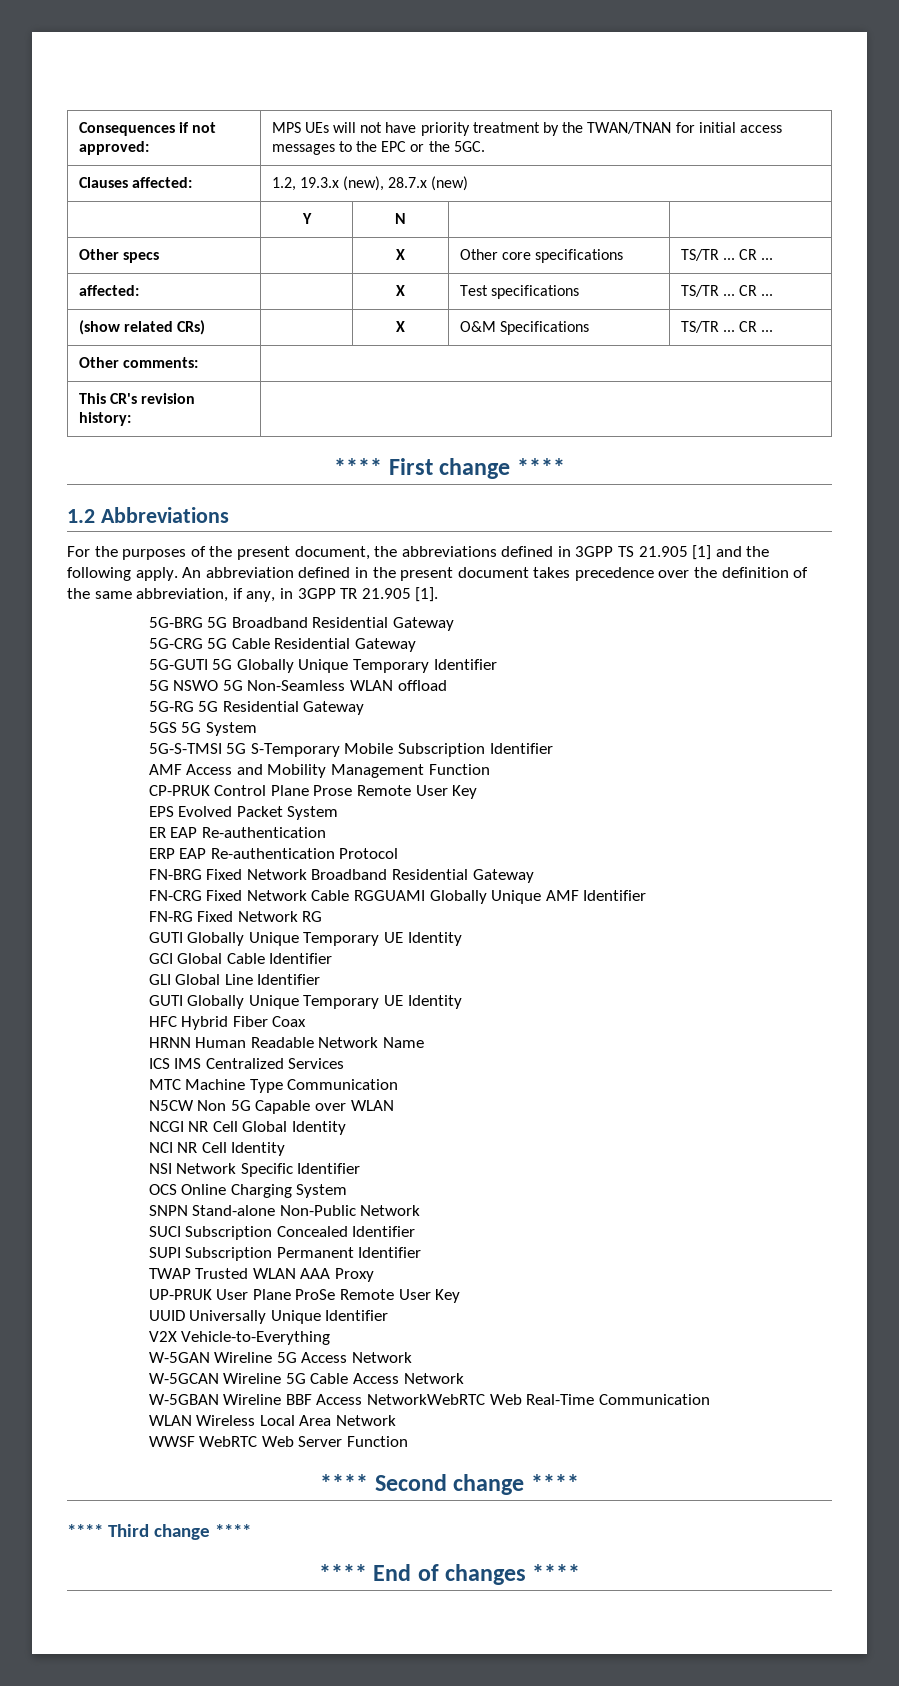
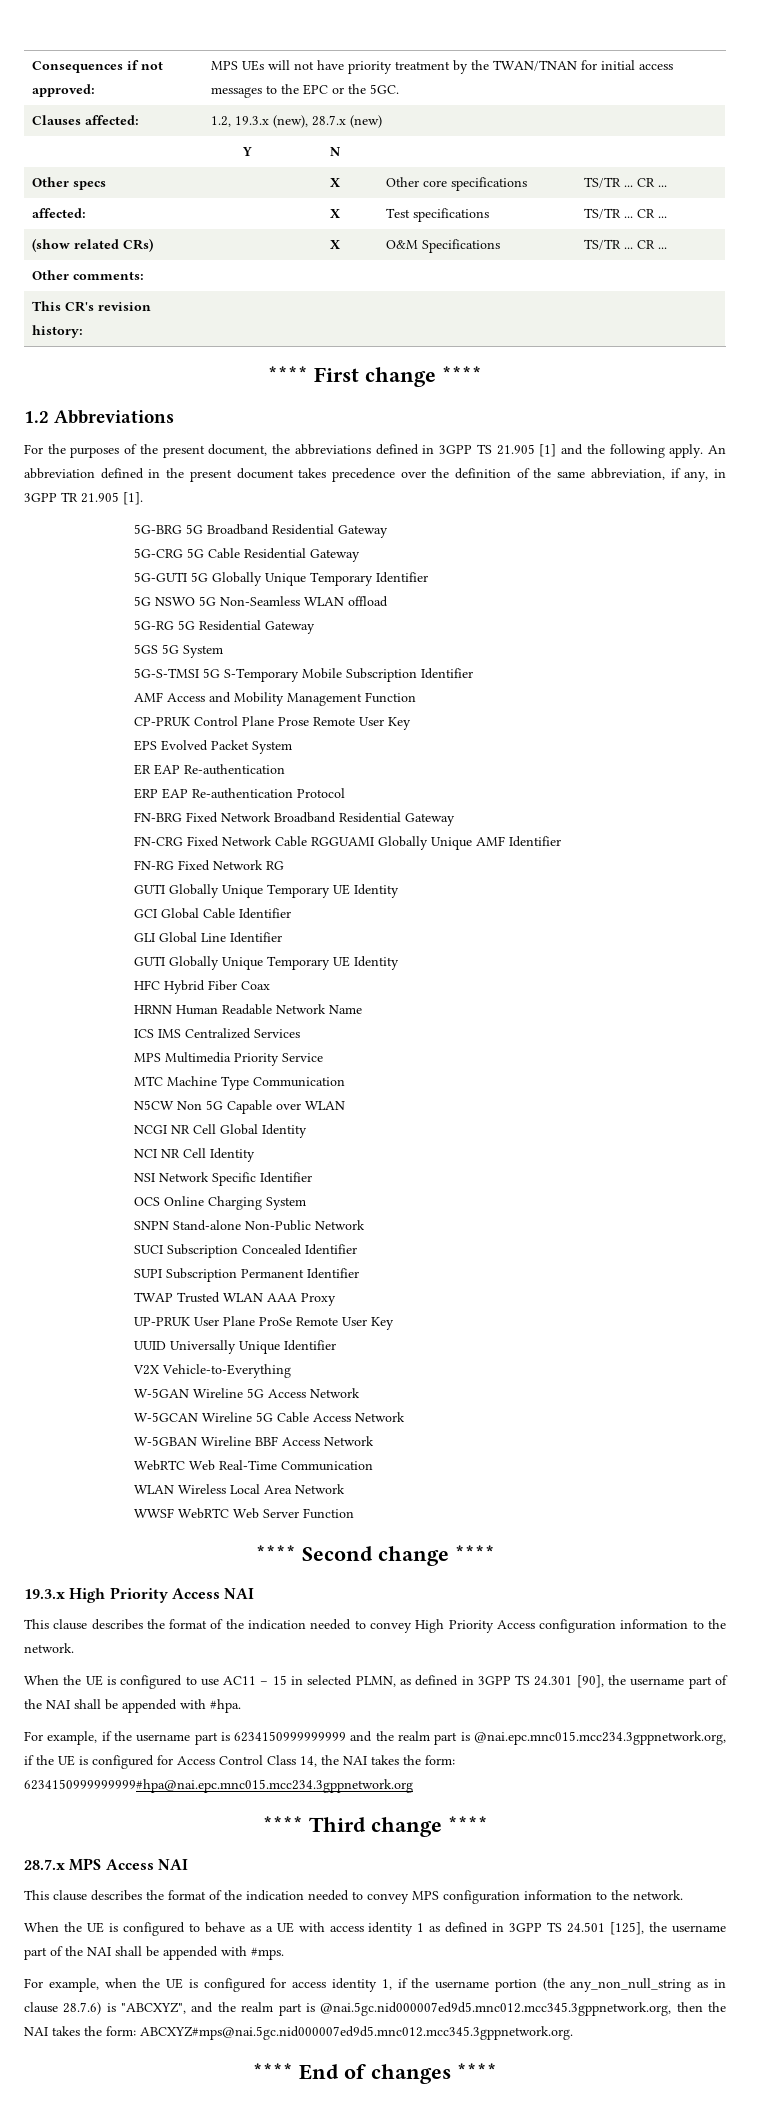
+ MPS Multimedia Priority Service
- W-5GBAN Wireline BBF Access NetworkWebRTC Web Real-Time Communication
+ W-5GBAN Wireline BBF Access Network
+ WebRTC Web Real-Time Communication
+ 19.3.x High Priority Access NAI
+ This clause describes the format of the indication needed to convey High Priority Access configuration information to the network.
+ When the UE is configured to use AC11 – 15 in selected PLMN, as defined in 3GPP TS 24.301 [90], the username part of the NAI shall be appended with #hpa.
+ For example, if the username part is 6234150999999999 and the realm part is @nai.epc.mnc015.mcc234.3gppnetwork.org, if the UE is configured for Access Control Class 14, the NAI takes the form: 6234150999999999#hpa@nai.epc.mnc015.mcc234.3gppnetwork.org
  **** Third change ****
+ 28.7.x MPS Access NAI
+ This clause describes the format of the indication needed to convey MPS configuration information to the network.
+ When the UE is configured to behave as a UE with access identity 1 as defined in 3GPP TS 24.501 [125], the username part of the NAI shall be appended with #mps.
+ For example, when the UE is configured for access identity 1, if the username portion (the any_non_null_string as in clause 28.7.6) is "ABCXYZ", and the realm part is @nai.5gc.nid000007ed9d5.mnc012.mcc345.3gppnetwork.org, then the NAI takes the form: ABCXYZ#mps@nai.5gc.nid000007ed9d5.mnc012.mcc345.3gppnetwork.org.

